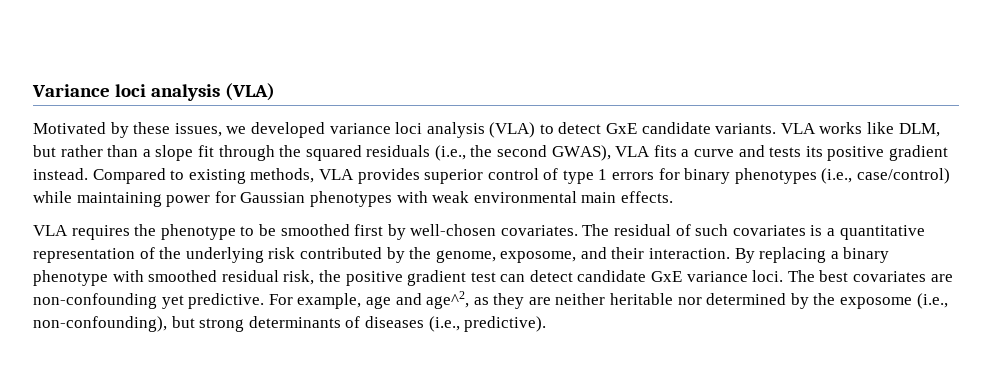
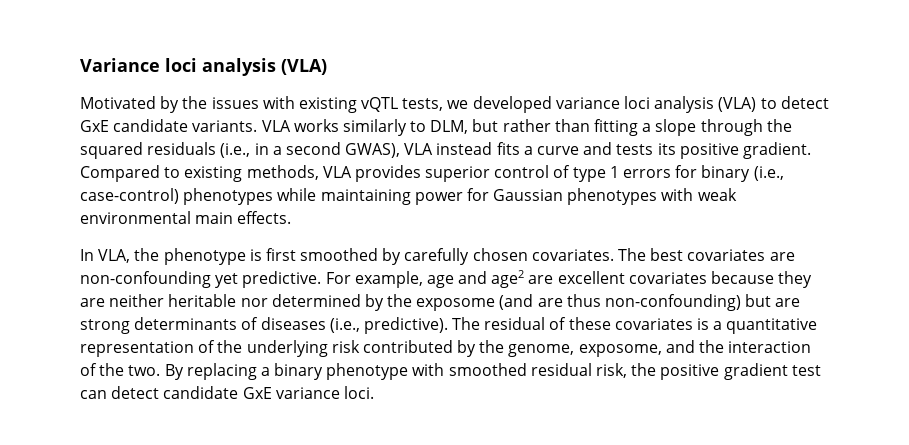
- Motivated by these issues, we developed variance loci analysis (VLA) to detect GxE candidate variants.
+ Motivated by the issues with existing vQTL tests, we developed variance loci analysis (VLA) to detect GxE candidate variants.
- VLA works like DLM, but rather than a slope fit through the squared residuals (i.e., the second GWAS), VLA fits a curve and tests its positive gradient instead.
+ VLA works similarly to DLM, but rather than fitting a slope through the squared residuals (i.e., in a second GWAS), VLA instead fits a curve and tests its positive gradient.
- Compared to existing methods, VLA provides superior control of type 1 errors for binary phenotypes (i.e., case/control) while maintaining power for Gaussian phenotypes with weak environmental main effects.
+ Compared to existing methods, VLA provides superior control of type 1 errors for binary (i.e., case-control) phenotypes while maintaining power for Gaussian phenotypes with weak environmental main effects.
- VLA requires the phenotype to be smoothed first by well-chosen covariates.
+ In VLA, the phenotype is first smoothed by carefully chosen covariates. The best covariates are non-confounding yet predictive. For example, age and age2 are excellent covariates because they are neither heritable nor determined by the exposome (and are thus non-confounding) but are strong determinants of diseases (i.e., predictive).
- The residual of such covariates is a quantitative representation of the underlying risk contributed by the genome, exposome, and their interaction.
+ The residual of these covariates is a quantitative representation of the underlying risk contributed by the genome, exposome, and the interaction of the two.
- The best covariates are non-confounding yet predictive. For example, age and age^2, as they are neither heritable nor determined by the exposome (i.e., non-confounding), but strong determinants of diseases (i.e., predictive).

